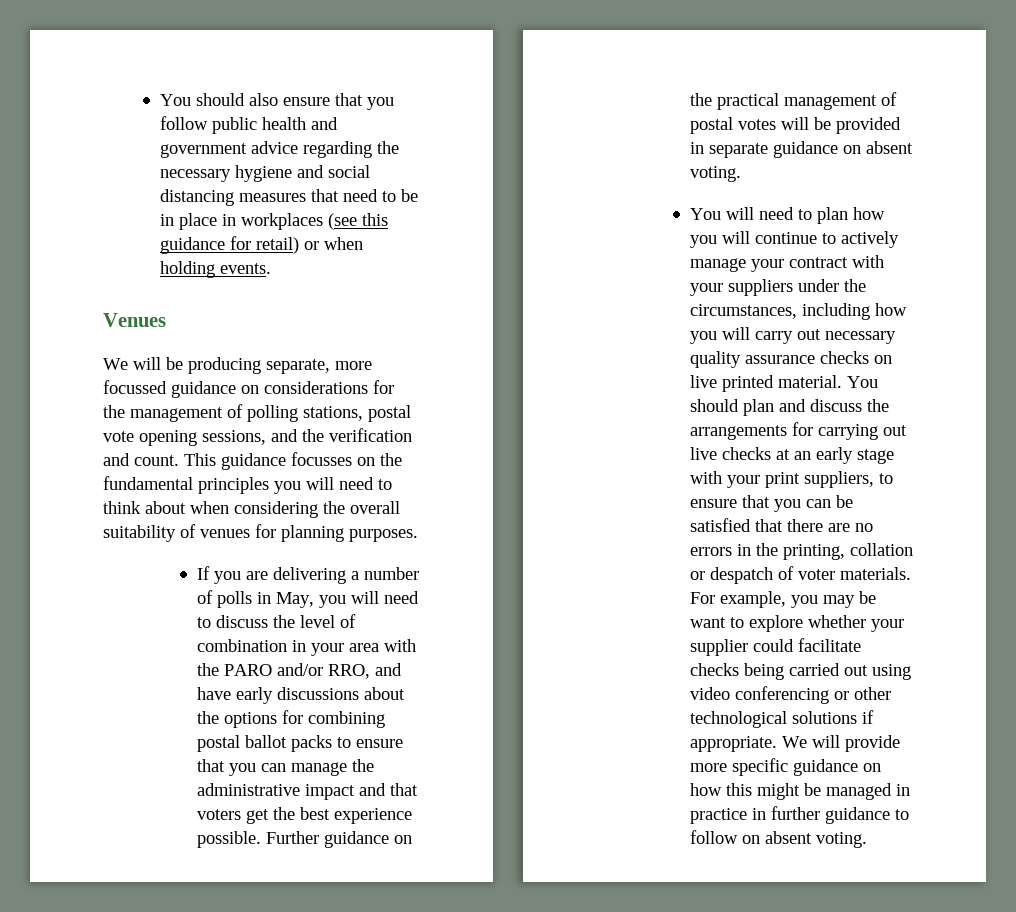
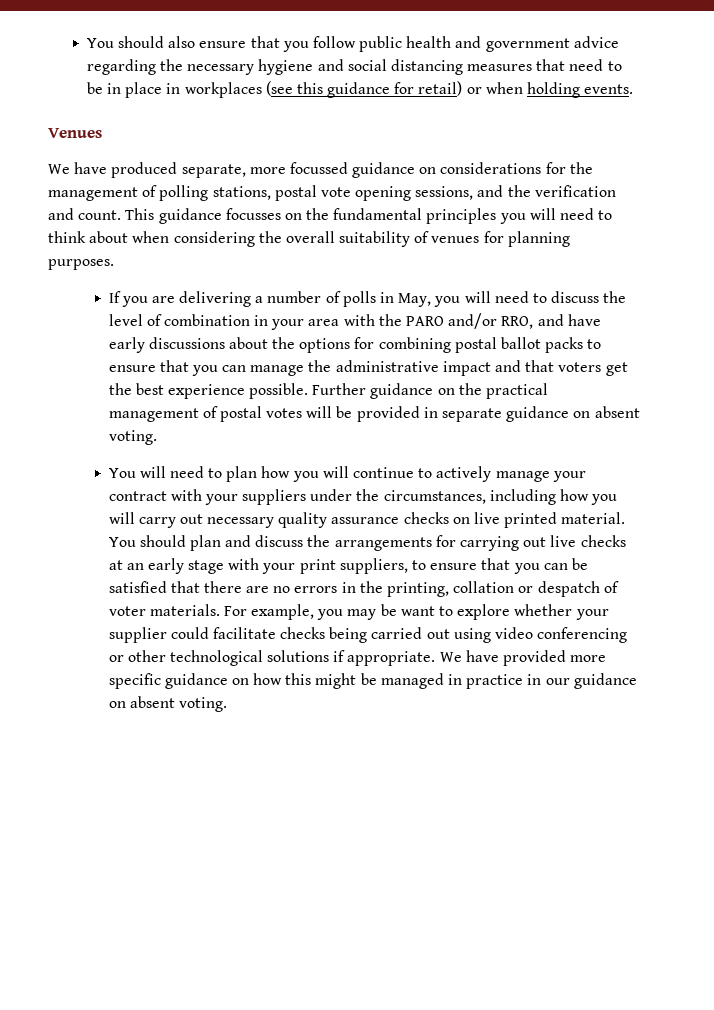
- We will be producing separate, more focussed guidance on considerations for the management of polling stations, postal vote opening sessions, and the verification and count.
+ We have produced separate, more focussed guidance on considerations for the management of polling stations, postal vote opening sessions, and the verification and count.
- We will provide more specific guidance on how this might be managed in practice in further guidance to follow on absent voting.
+ We have provided more specific guidance on how this might be managed in practice in our guidance on absent voting.

